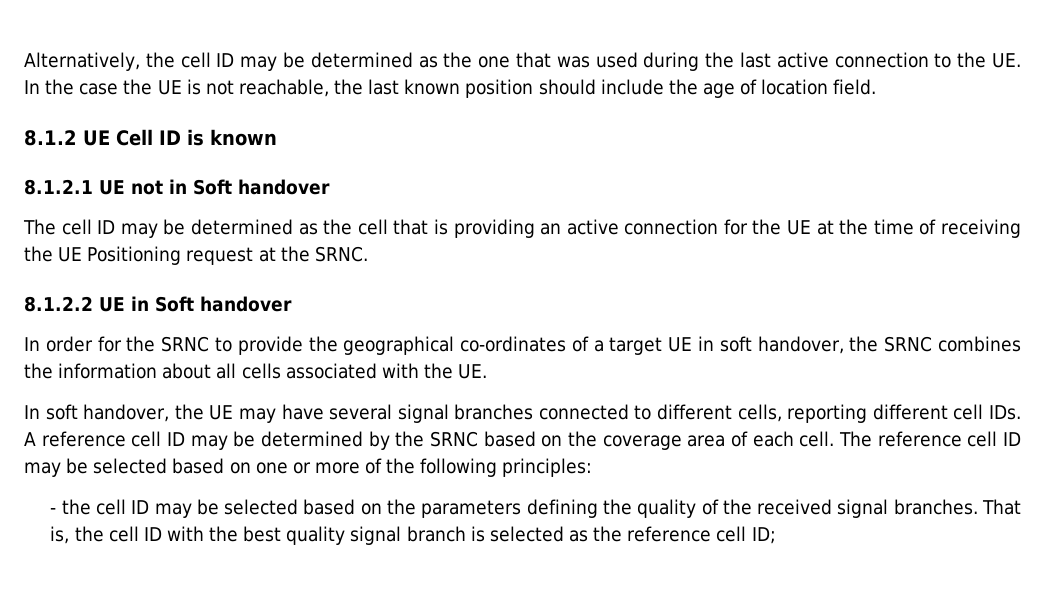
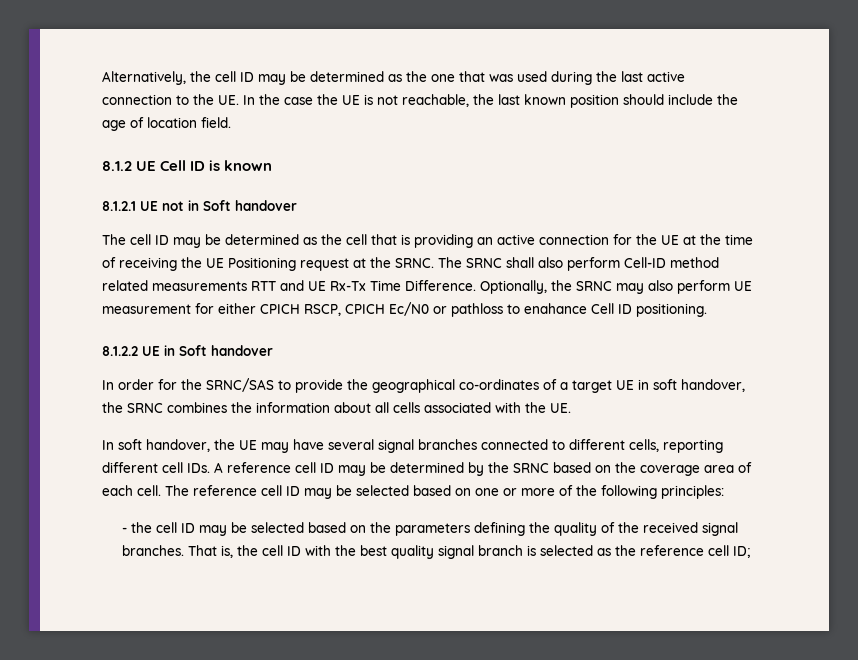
+ The SRNC shall also perform Cell-ID method related measurements RTT and UE Rx-Tx Time Difference. Optionally, the SRNC may also perform UE measurement for either CPICH RSCP, CPICH Ec/N0 or pathloss to enahance Cell ID positioning.
- In order for the SRNC to provide the geographical co-ordinates of a target UE in soft handover, the SRNC combines the information about all cells associated with the UE.
+ In order for the SRNC/SAS to provide the geographical co-ordinates of a target UE in soft handover, the SRNC combines the information about all cells associated with the UE.

